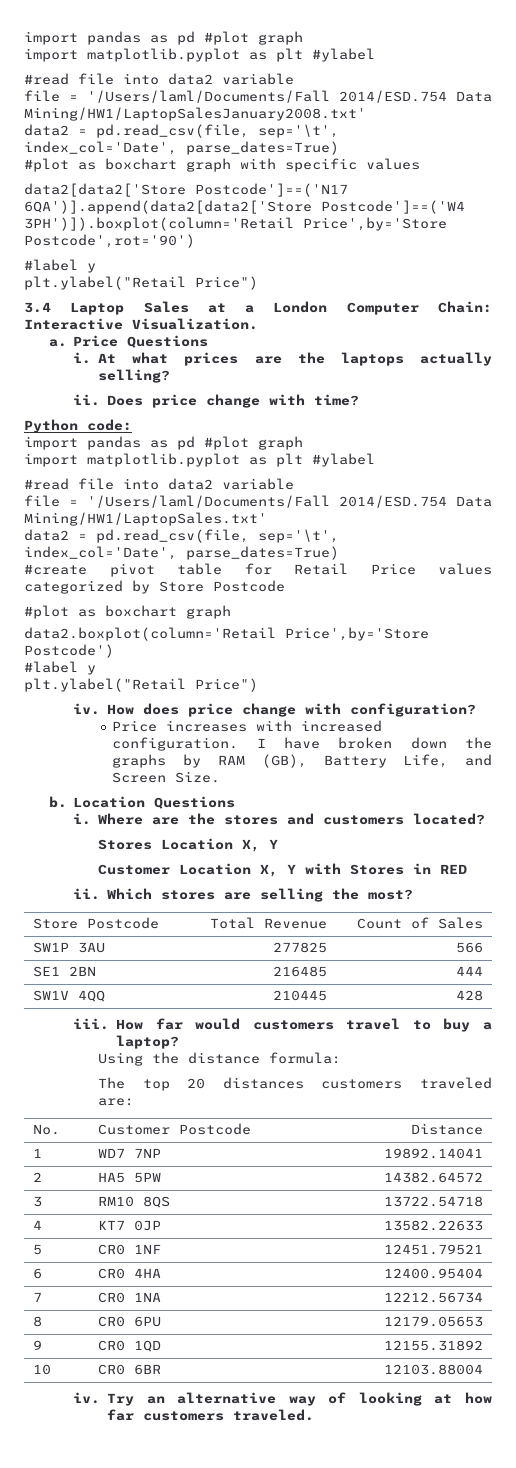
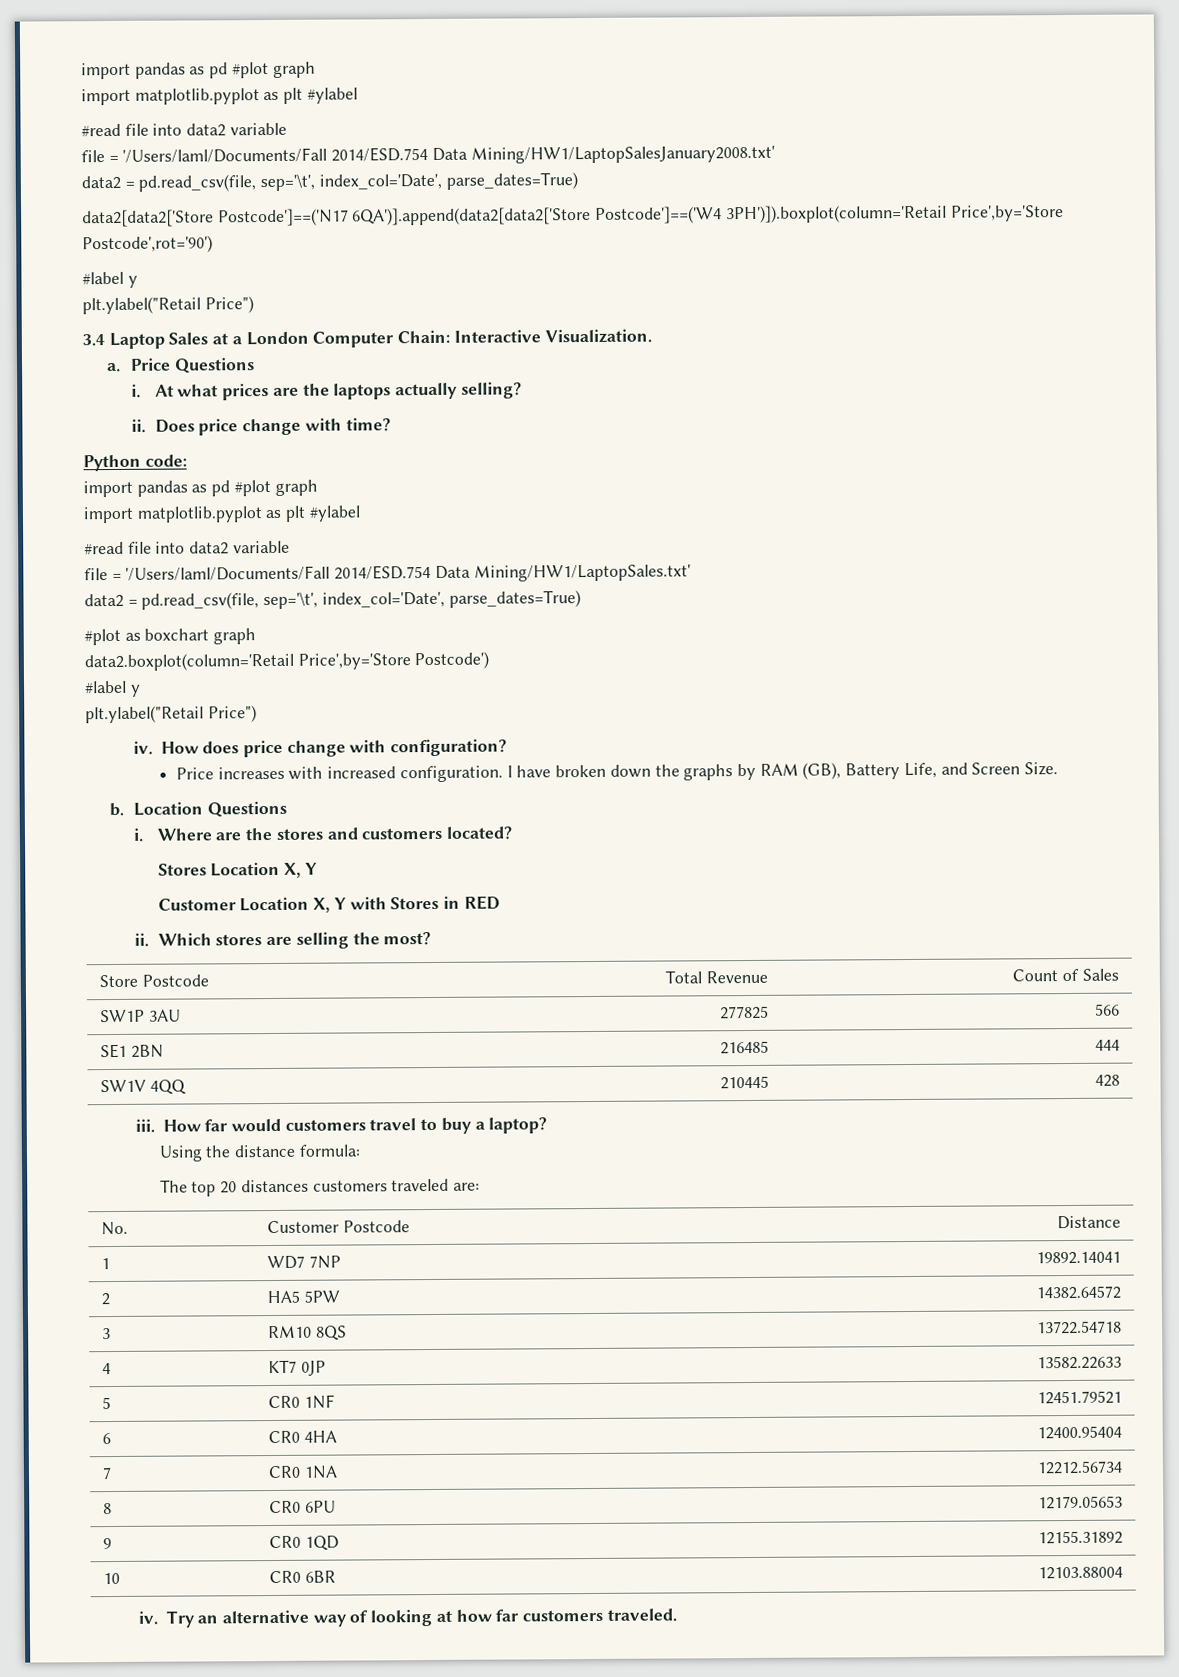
- #plot as boxchart graph with specific values
- #create pivot table for Retail Price values categorized by Store Postcode

